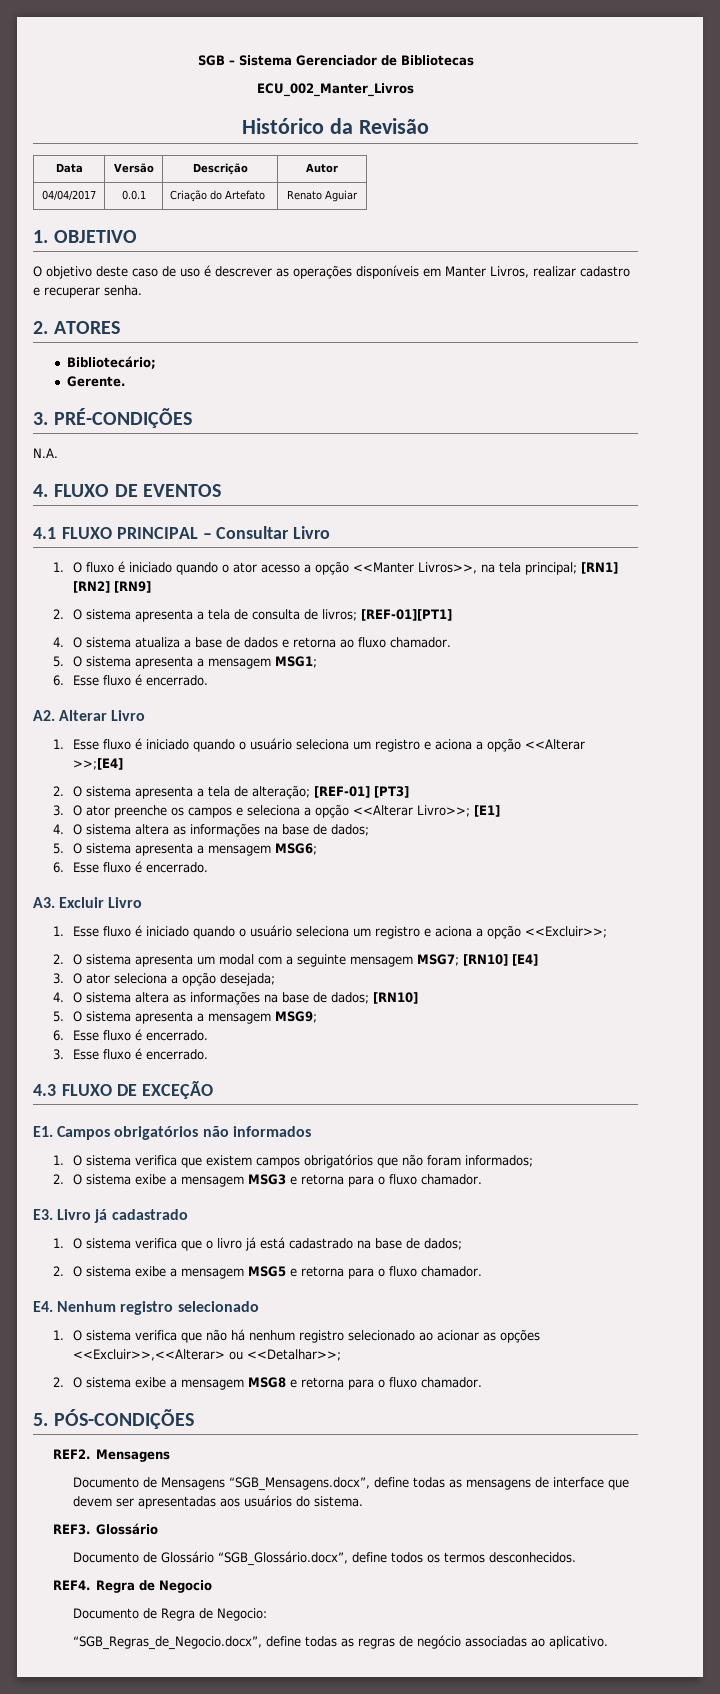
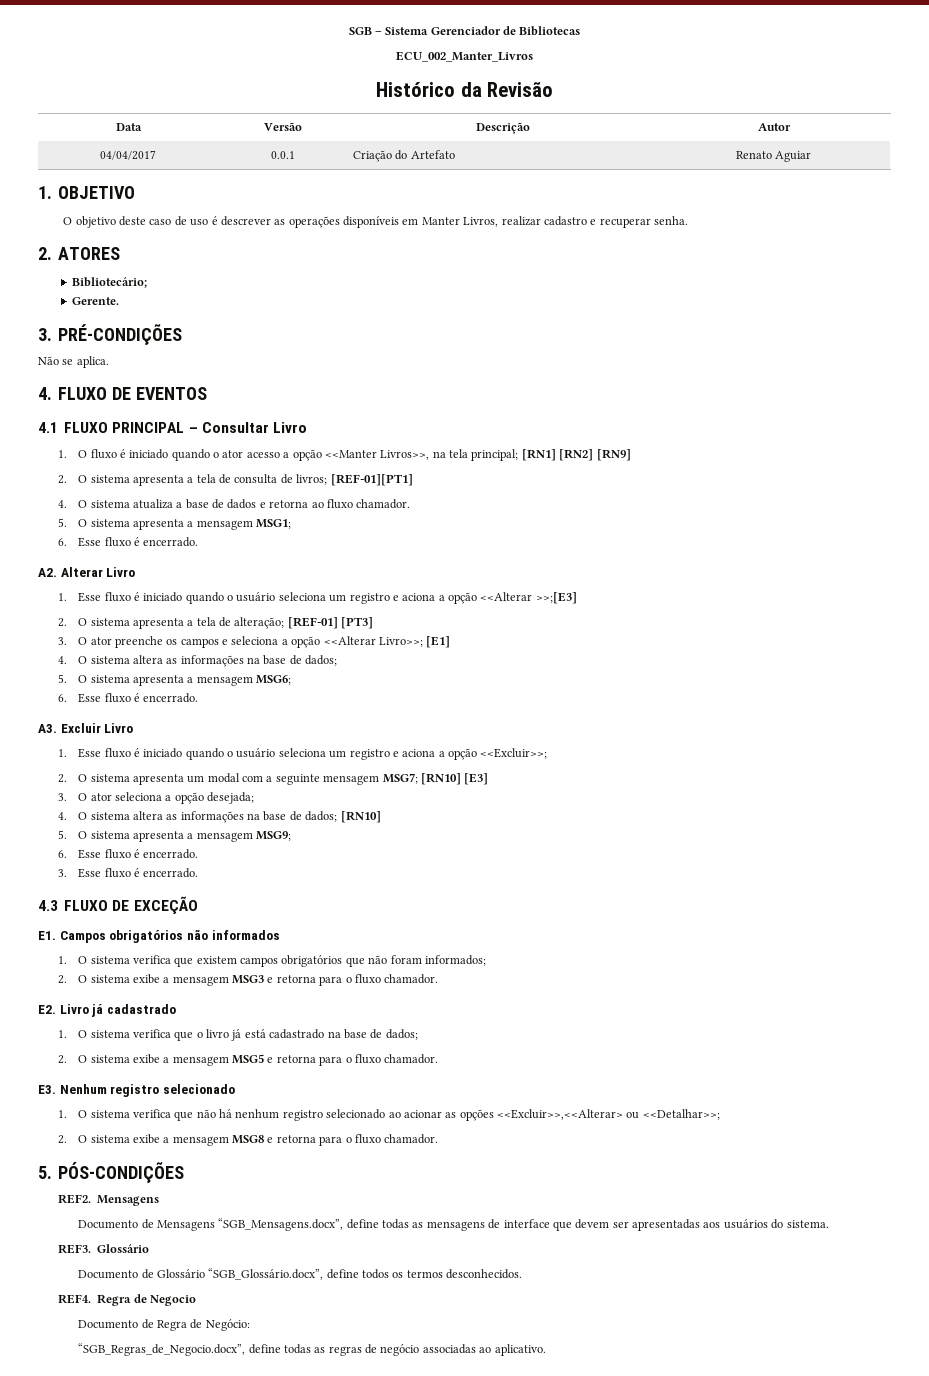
- N.A.
+ Não se aplica.
- 1. Esse fluxo é iniciado quando o usuário seleciona um registro e aciona a opção <<Alterar >>;[E4]
+ 1. Esse fluxo é iniciado quando o usuário seleciona um registro e aciona a opção <<Alterar >>;[E3]
- 2. O sistema apresenta um modal com a seguinte mensagem MSG7; [RN10] [E4]
+ 2. O sistema apresenta um modal com a seguinte mensagem MSG7; [RN10] [E3]
- E3. Livro já cadastrado
+ E2. Livro já cadastrado
- E4. Nenhum registro selecionado
+ E3. Nenhum registro selecionado
- Documento de Regra de Negocio:
+ Documento de Regra de Negócio:

